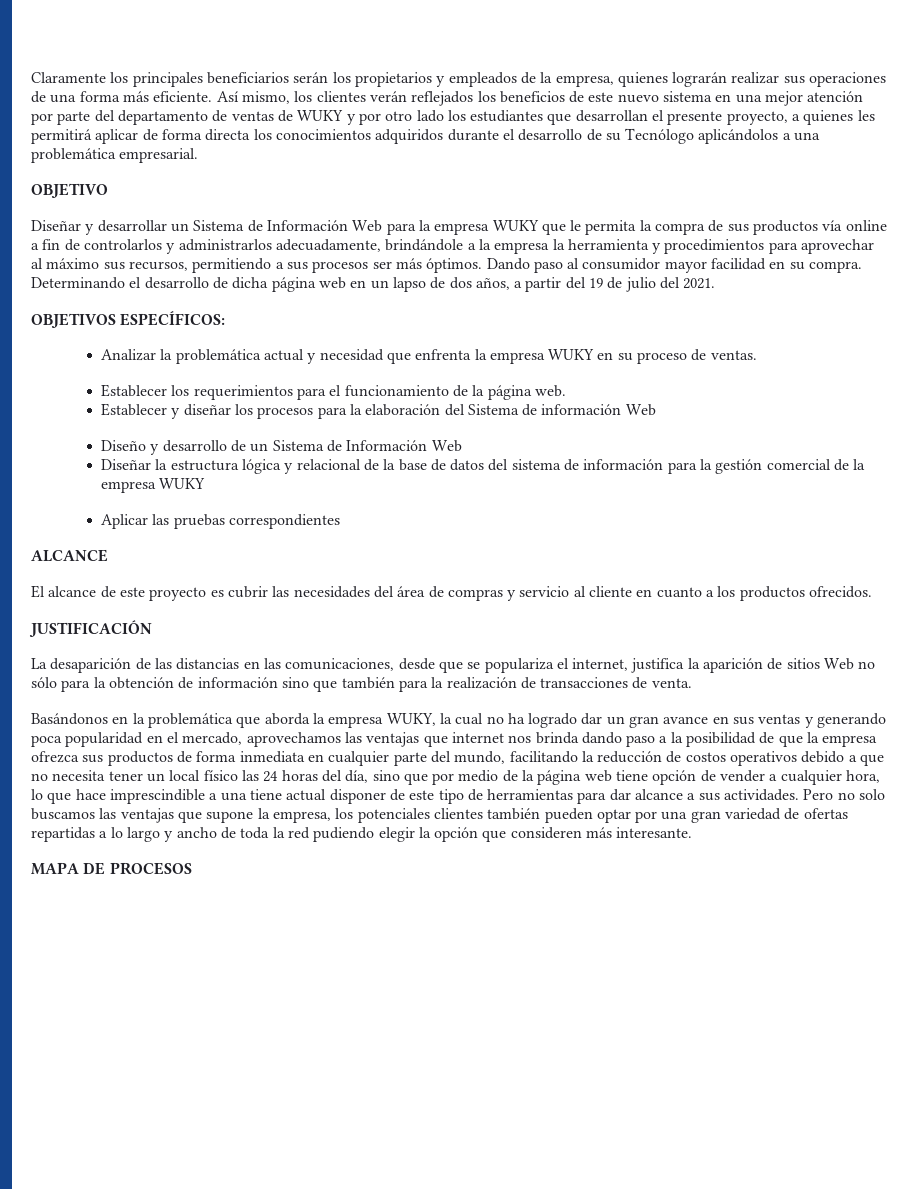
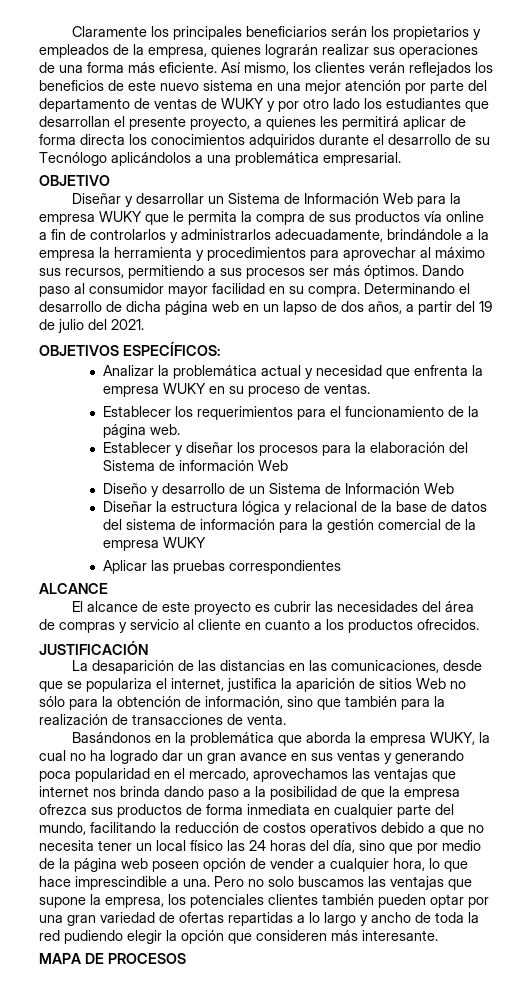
- La desaparición de las distancias en las comunicaciones, desde que se populariza el internet, justifica la aparición de sitios Web no sólo para la obtención de información sino que también para la realización de transacciones de venta.
+ La desaparición de las distancias en las comunicaciones, desde que se populariza el internet, justifica la aparición de sitios Web no sólo para la obtención de información, sino que también para la realización de transacciones de venta.
- Basándonos en la problemática que aborda la empresa WUKY, la cual no ha logrado dar un gran avance en sus ventas y generando poca popularidad en el mercado, aprovechamos las ventajas que internet nos brinda dando paso a la posibilidad de que la empresa ofrezca sus productos de forma inmediata en cualquier parte del mundo, facilitando la reducción de costos operativos debido a que no necesita tener un local físico las 24 horas del día, sino que por medio de la página web tiene opción de vender a cualquier hora, lo que hace imprescindible a una tiene actual disponer de este tipo de herramientas para dar alcance a sus actividades.
+ Basándonos en la problemática que aborda la empresa WUKY, la cual no ha logrado dar un gran avance en sus ventas y generando poca popularidad en el mercado, aprovechamos las ventajas que internet nos brinda dando paso a la posibilidad de que la empresa ofrezca sus productos de forma inmediata en cualquier parte del mundo, facilitando la reducción de costos operativos debido a que no necesita tener un local físico las 24 horas del día, sino que por medio de la página web poseen opción de vender a cualquier hora, lo que hace imprescindible a una.

